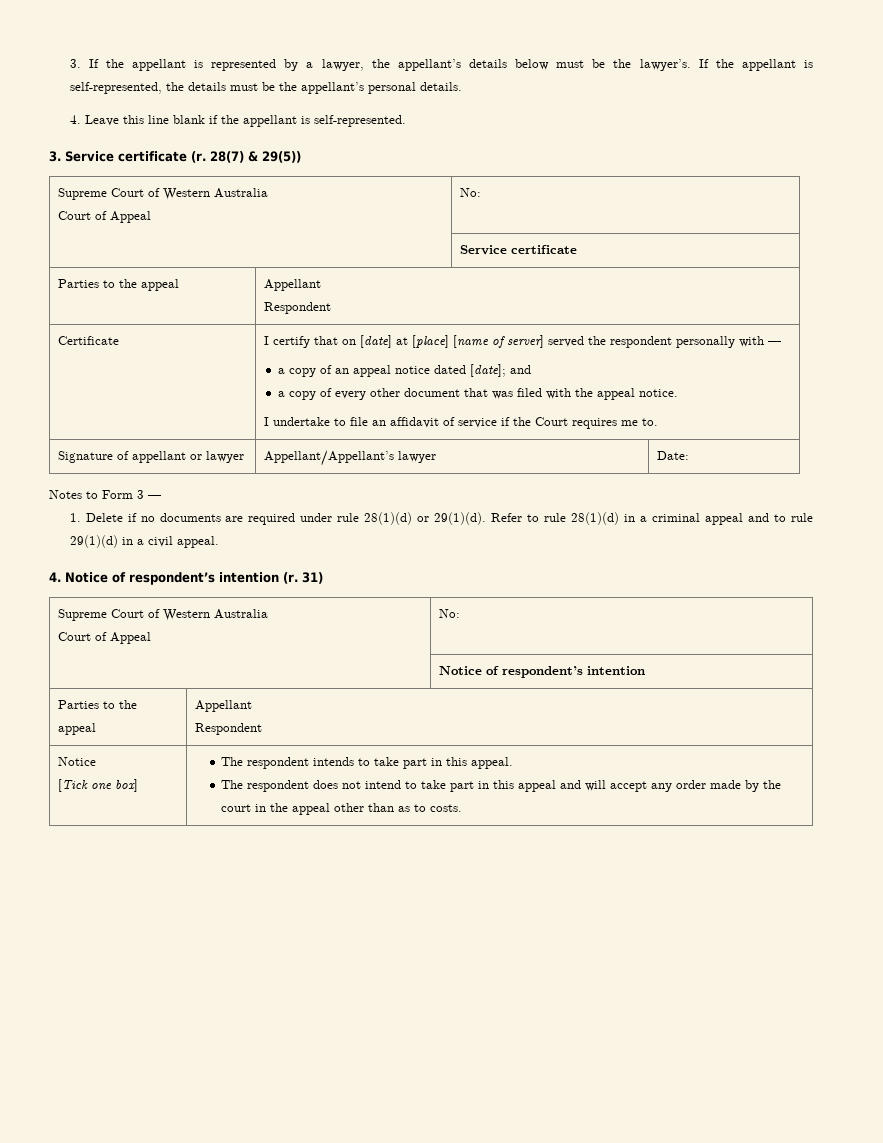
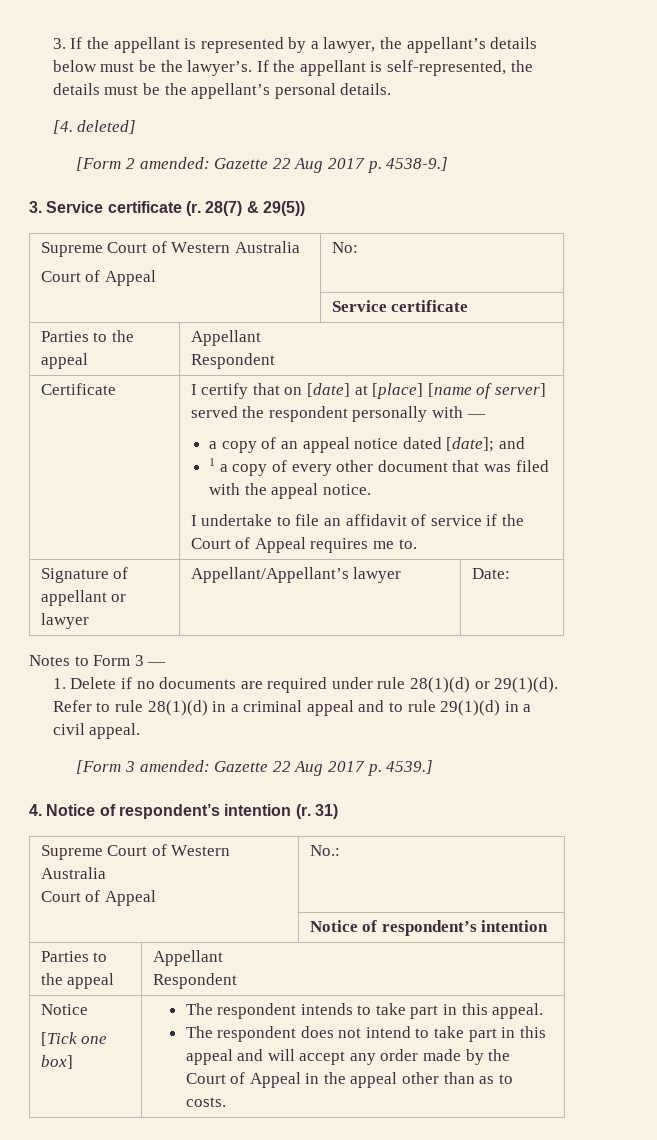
- 4. Leave this line blank if the appellant is self-represented.
+ [4. deleted]
+ [Form 2 amended: Gazette 22 Aug 2017 p. 4538-9.]
- a copy of every other document that was filed with the appeal notice.
+ 1 a copy of every other document that was filed with the appeal notice.
- I undertake to file an affidavit of service if the Court requires me to.
+ I undertake to file an affidavit of service if the Court of Appeal requires me to.
+ [Form 3 amended: Gazette 22 Aug 2017 p. 4539.]
  31)
  Supreme Court of Western Australia
- Court of Appeal | No:
+ Court of Appeal | No.:
- The respondent does not intend to take part in this appeal and will accept any order made by the court in the appeal other than as to costs.
+ The respondent does not intend to take part in this appeal and will accept any order made by the Court of Appeal in the appeal other than as to costs.

